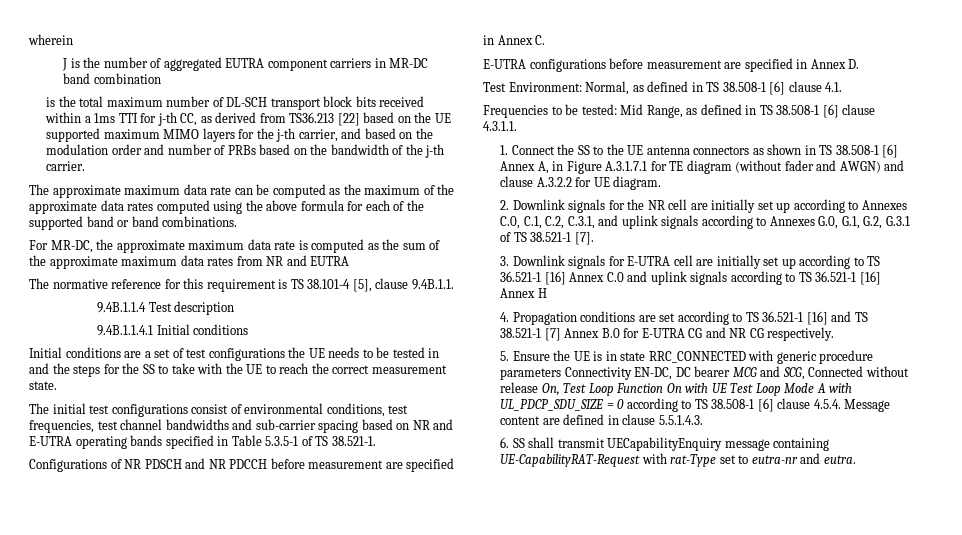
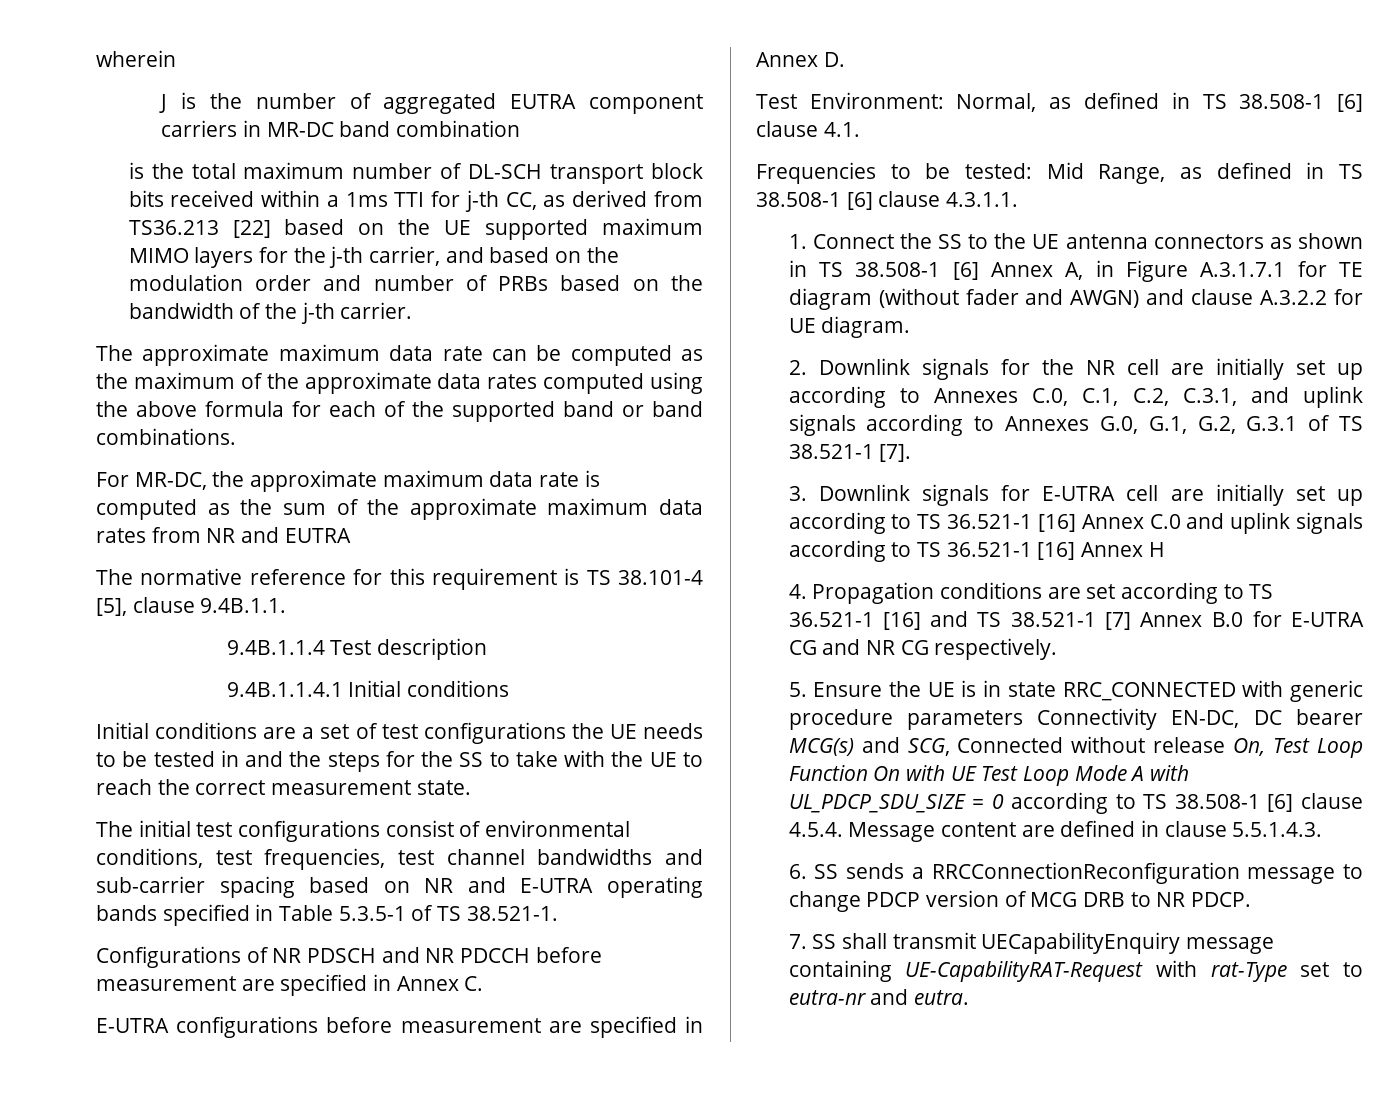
- 5. Ensure the UE is in state RRC_CONNECTED with generic procedure parameters Connectivity EN-DC, DC bearer MCG and SCG, Connected without release On, Test Loop Function On with UE Test Loop Mode A with UL_PDCP_SDU_SIZE = 0 according to TS 38.508-1 [6] clause 4.5.4. Message content are defined in clause 5.5.1.4.3.
+ 5. Ensure the UE is in state RRC_CONNECTED with generic procedure parameters Connectivity EN-DC, DC bearer MCG(s) and SCG, Connected without release On, Test Loop Function On with UE Test Loop Mode A with UL_PDCP_SDU_SIZE = 0 according to TS 38.508-1 [6] clause 4.5.4. Message content are defined in clause 5.5.1.4.3.
- 6. SS shall transmit UECapabilityEnquiry message containing UE-CapabilityRAT-Request with rat-Type set to eutra-nr and eutra.
+ 6. SS sends a RRCConnectionReconfiguration message to change PDCP version of MCG DRB to NR PDCP.
+ 7. SS shall transmit UECapabilityEnquiry message containing UE-CapabilityRAT-Request with rat-Type set to eutra-nr and eutra.

